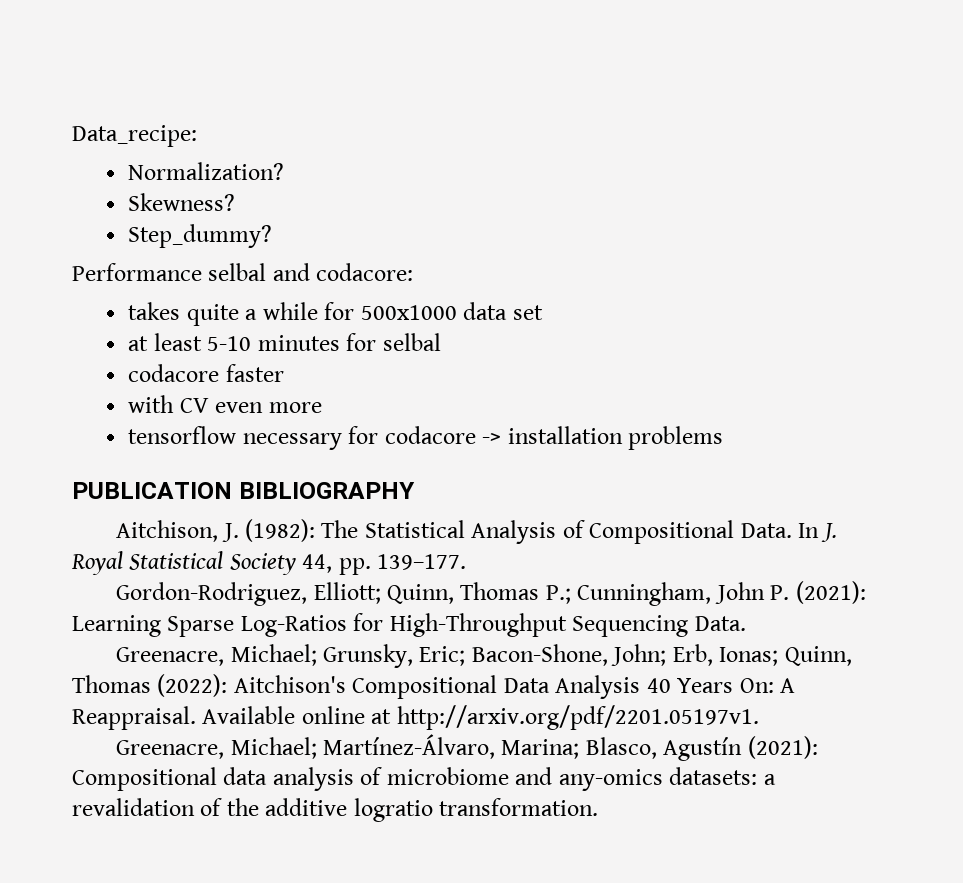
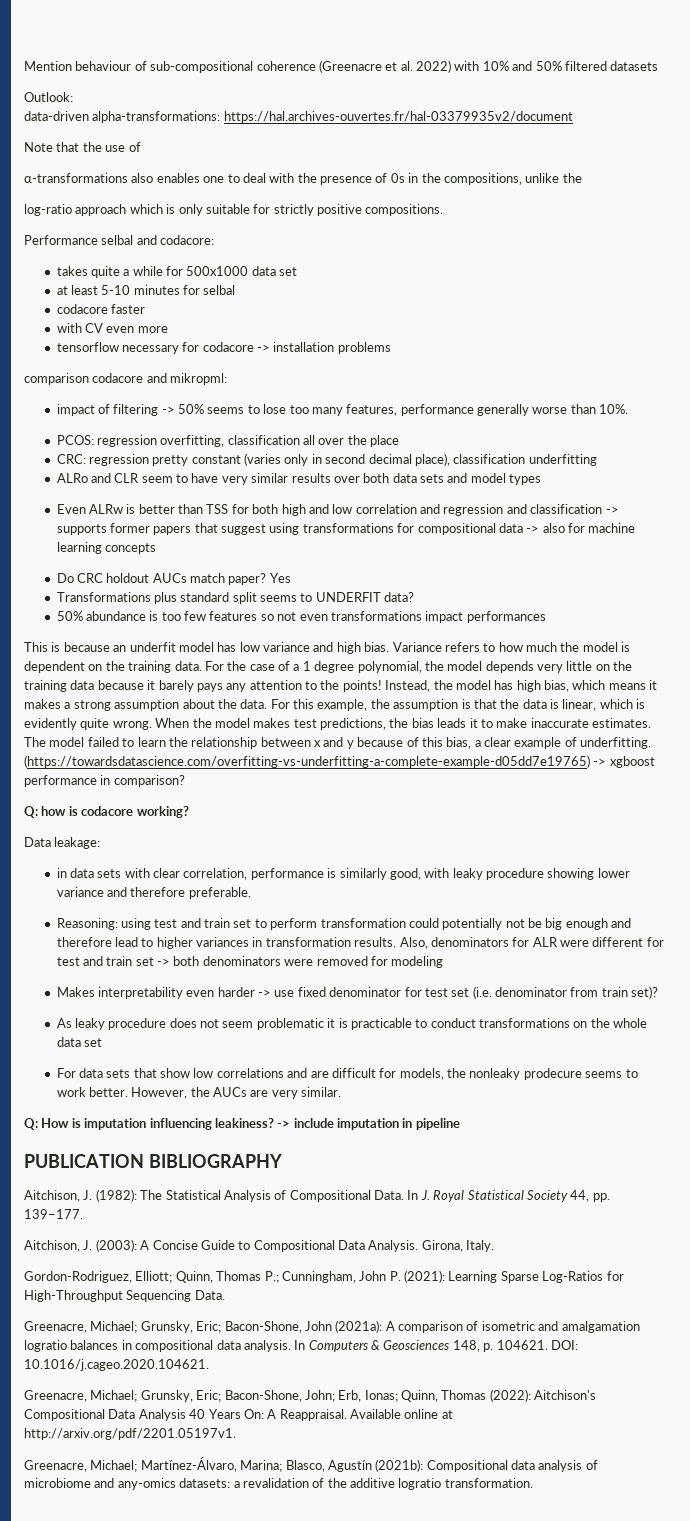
- Data_recipe:
- Normalization?
- Skewness?
- Step_dummy?
+ Mention behaviour of sub-compositional coherence (Greenacre et al. 2022) with 10% and 50% filtered datasets
+ Outlook:
+ data-driven alpha-transformations: https://hal.archives-ouvertes.fr/hal-03379935v2/document
+ Note that the use of
+ α-transformations also enables one to deal with the presence of 0s in the compositions, unlike the
+ log-ratio approach which is only suitable for strictly positive compositions.
+ comparison codacore and mikropml:
+ impact of filtering -> 50% seems to lose too many features, performance generally worse than 10%.
+ PCOS: regression overfitting, classification all over the place
+ CRC: regression pretty constant (varies only in second decimal place), classification underfitting
+ ALRo and CLR seem to have very similar results over both data sets and model types
+ Even ALRw is better than TSS for both high and low correlation and regression and classification -> supports former papers that suggest using transformations for compositional data -> also for machine learning concepts
+ Do CRC holdout AUCs match paper? Yes
+ Transformations plus standard split seems to UNDERFIT data?
+ 50% abundance is too few features so not even transformations impact performances
+ This is because an underfit model has low variance and high bias. Variance refers to how much the model is dependent on the training data. For the case of a 1 degree polynomial, the model depends very little on the training data because it barely pays any attention to the points! Instead, the model has high bias, which means it makes a strong assumption about the data. For this example, the assumption is that the data is linear, which is evidently quite wrong. When the model makes test predictions, the bias leads it to make inaccurate estimates. The model failed to learn the relationship between x and y because of this bias, a clear example of underfitting. (https://towardsdatascience.com/overfitting-vs-underfitting-a-complete-example-d05dd7e19765) -> xgboost performance in comparison?
+ Q: how is codacore working?
+ Data leakage:
+ in data sets with clear correlation, performance is similarly good, with leaky procedure showing lower variance and therefore preferable.
+ Reasoning: using test and train set to perform transformation could potentially not be big enough and therefore lead to higher variances in transformation results. Also, denominators for ALR were different for test and train set -> both denominators were removed for modeling
+ Makes interpretability even harder -> use fixed denominator for test set (i.e. denominator from train set)?
+ As leaky procedure does not seem problematic it is practicable to conduct transformations on the whole data set
+ For data sets that show low correlations and are difficult for models, the nonleaky prodecure seems to work better. However, the AUCs are very similar.
+ Q: How is imputation influencing leakiness? -> include imputation in pipeline
+ Aitchison, J. (2003): A Concise Guide to Compositional Data Analysis. Girona, Italy.
+ Greenacre, Michael; Grunsky, Eric; Bacon-Shone, John (2021a): A comparison of isometric and amalgamation logratio balances in compositional data analysis. In Computers & Geosciences 148, p. 104621. DOI: 10.1016/j.cageo.2020.104621.
- Greenacre, Michael; Martínez-Álvaro, Marina; Blasco, Agustín (2021): Compositional data analysis of microbiome and any-omics datasets: a revalidation of the additive logratio transformation.
+ Greenacre, Michael; Martínez-Álvaro, Marina; Blasco, Agustín (2021b): Compositional data analysis of microbiome and any-omics datasets: a revalidation of the additive logratio transformation.

